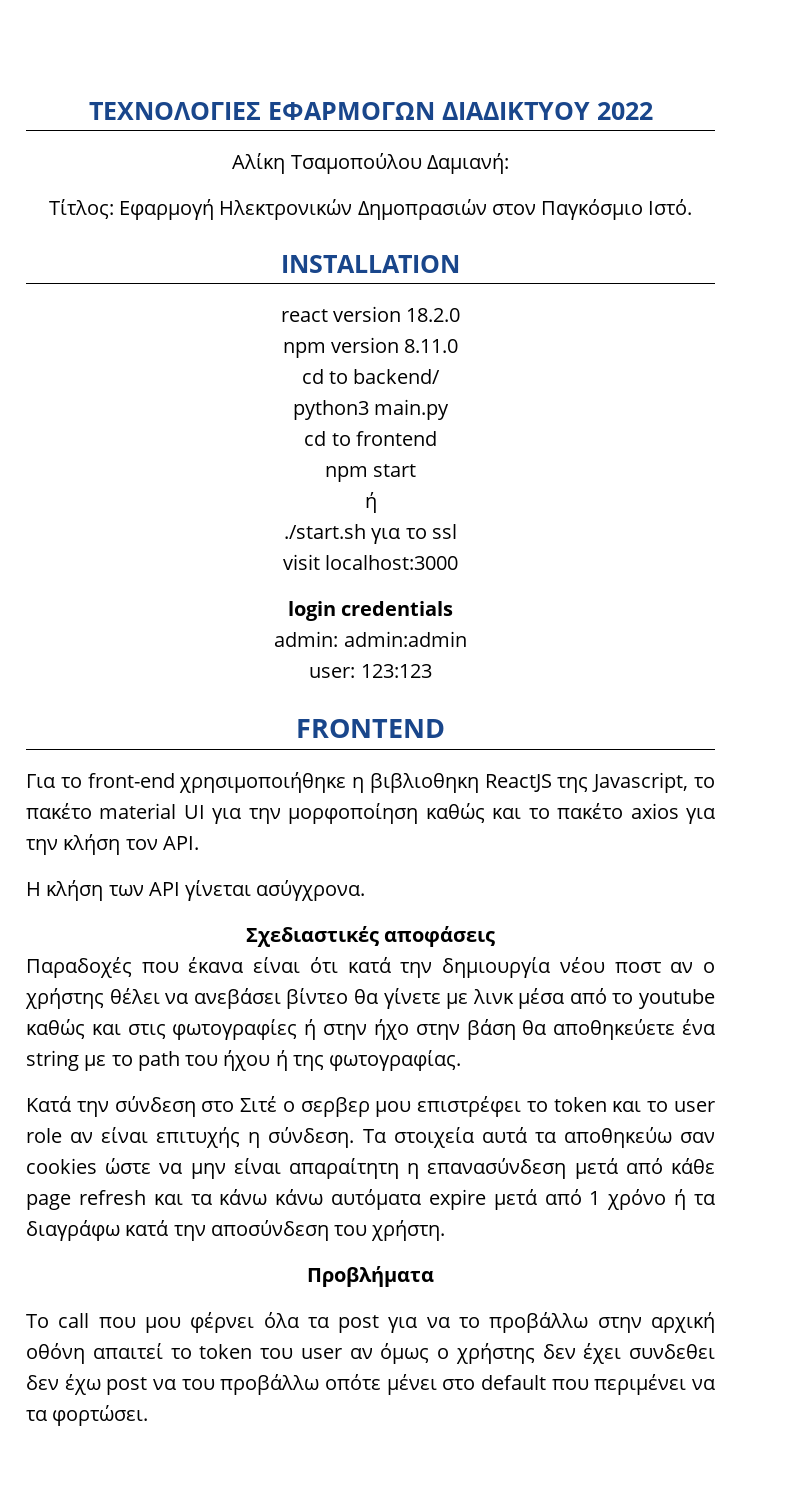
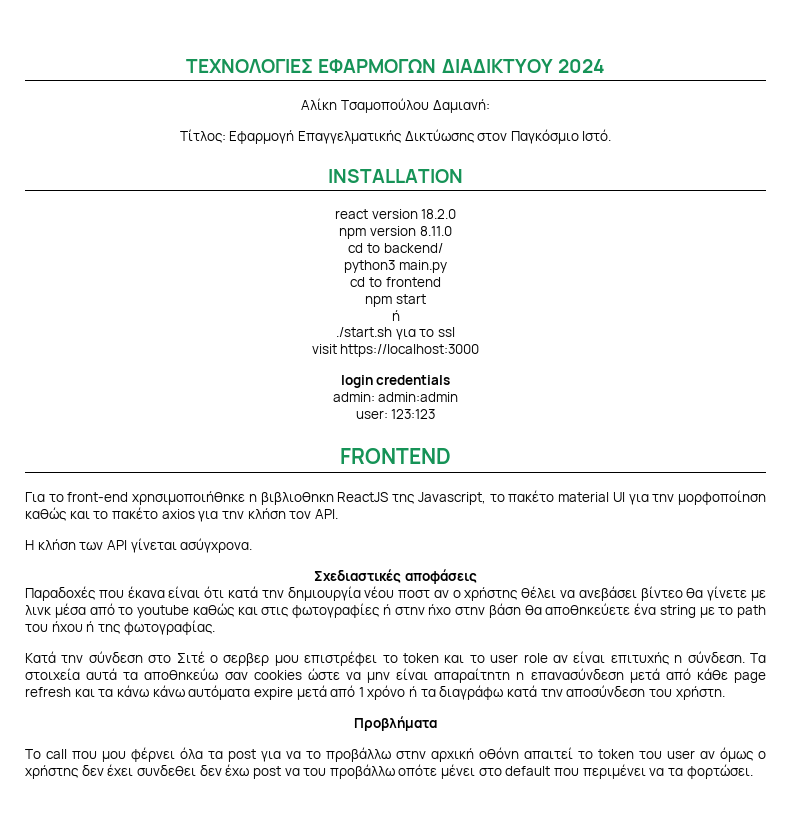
- ΤΕΧΝΟΛΟΓΙΕΣ ΕΦΑΡΜΟΓΩΝ ΔΙΑΔΙΚΤΥΟΥ 2022
+ ΤΕΧΝΟΛΟΓΙΕΣ ΕΦΑΡΜΟΓΩΝ ΔΙΑΔΙΚΤΥΟΥ 2024
- Τίτλος: Εφαρμογή Ηλεκτρονικών Δημοπρασιών στον Παγκόσμιο Ιστό.
+ Τίτλος: Εφαρμογή Επαγγελματικής Δικτύωσης στον Παγκόσμιο Ιστό.
- visit localhost:3000
+ visit https://localhost:3000

